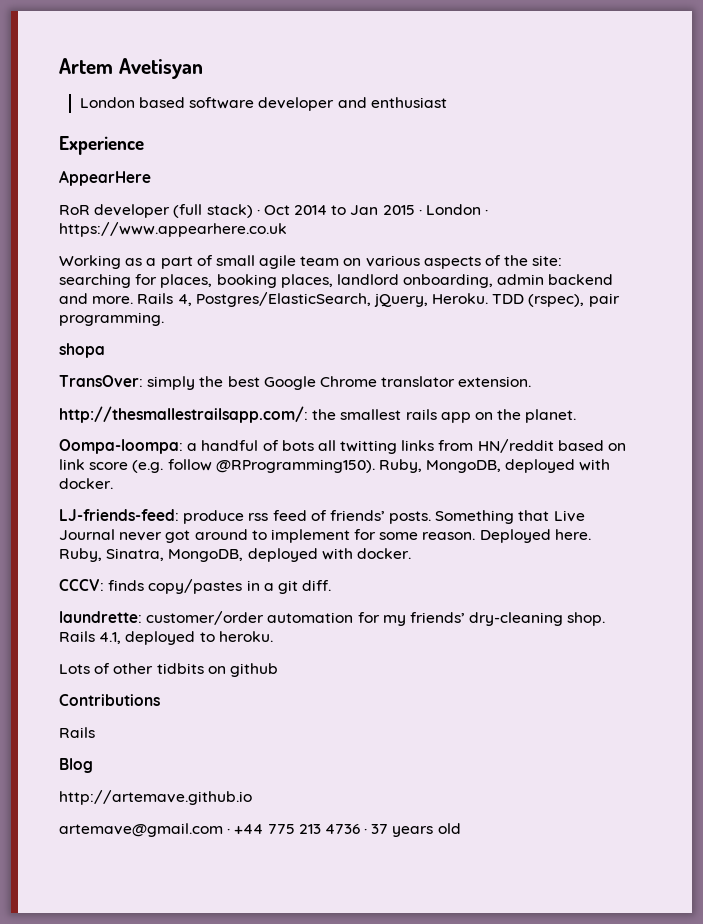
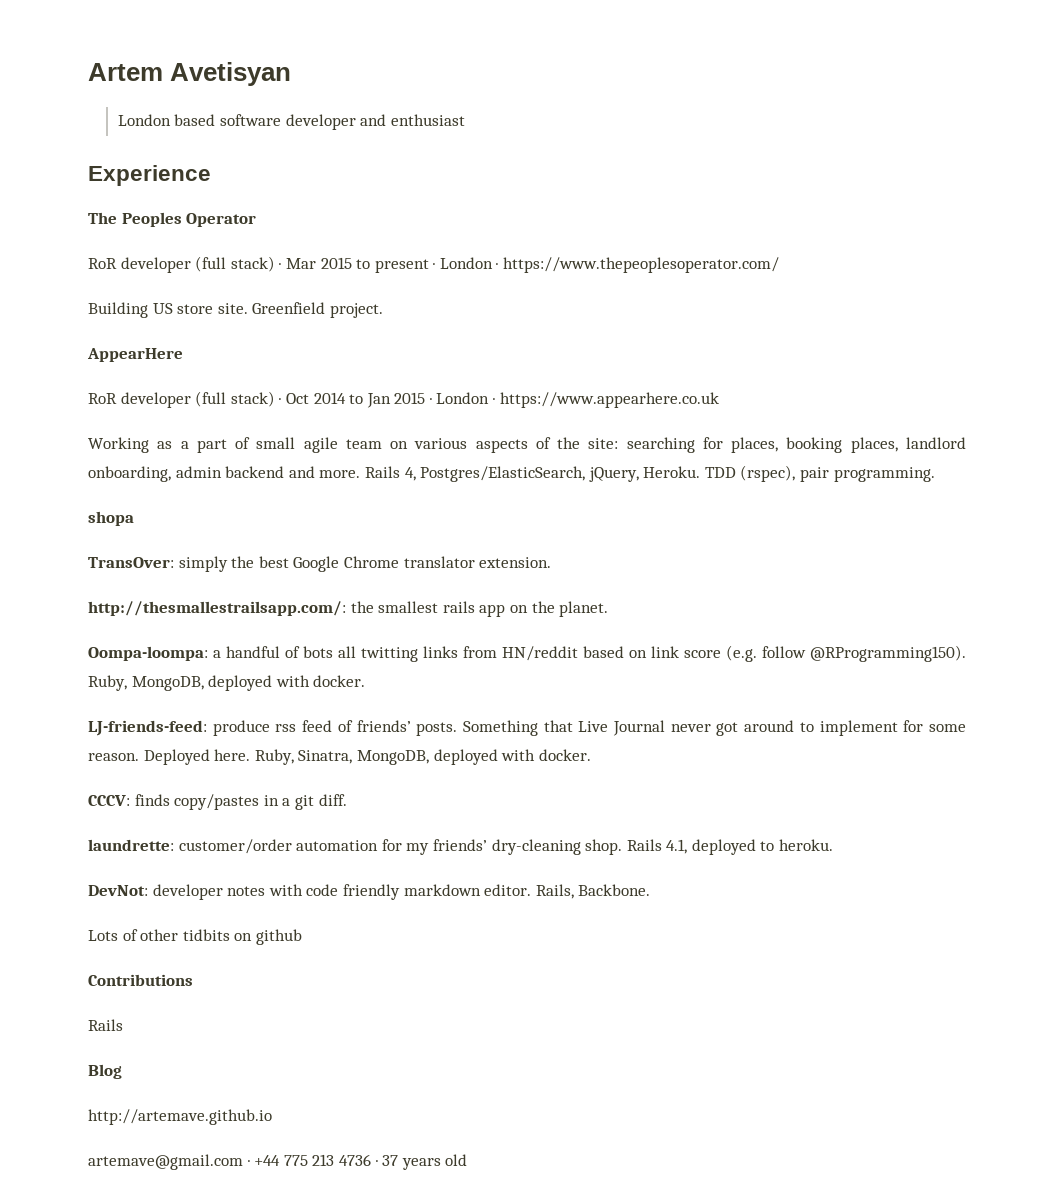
+ The Peoples Operator
+ RoR developer (full stack) · Mar 2015 to present · London · https://www.thepeoplesoperator.com/
+ Building US store site. Greenfield project.
+ DevNot: developer notes with code friendly markdown editor. Rails, Backbone.

